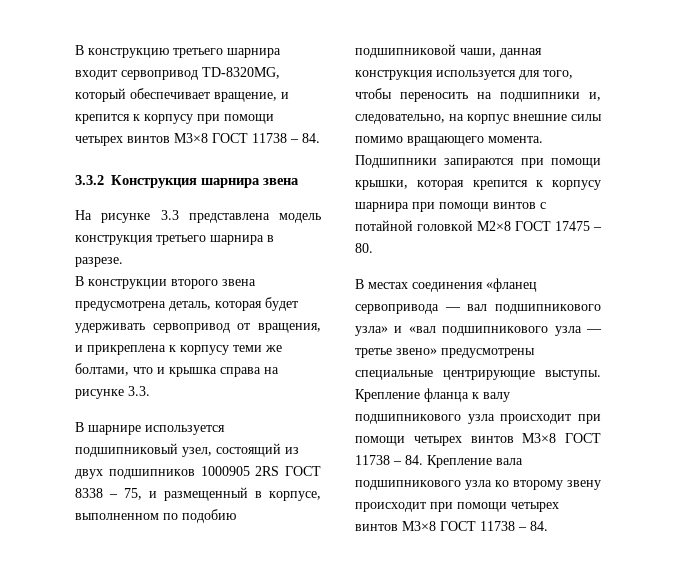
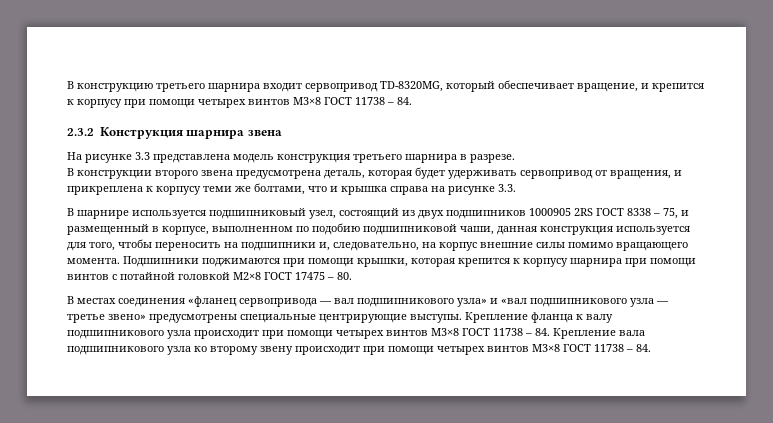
- 3.3.2 Конструкция шарнира звена
+ 2.3.2 Конструкция шарнира звена
- Подшипники запираются при помощи крышки, которая крепится к корпусу шарнира при помощи винтов с потайной головкой М2×8 ГОСТ 17475 – 80.
+ Подшипники поджимаются при помощи крышки, которая крепится к корпусу шарнира при помощи винтов с потайной головкой М2×8 ГОСТ 17475 – 80.

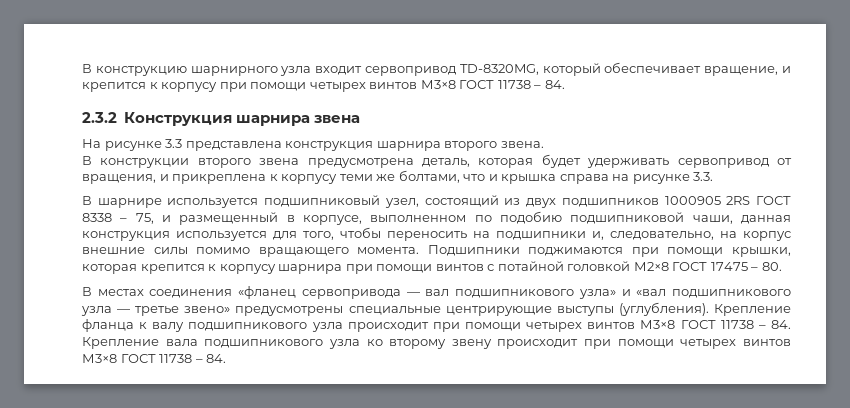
- В конструкцию третьего шарнира входит сервопривод TD-8320MG, который обеспечивает вращение, и крепится к корпусу при помощи четырех винтов М3×8 ГОСТ 11738 – 84.
+ В конструкцию шарнирного узла входит сервопривод TD-8320MG, который обеспечивает вращение, и крепится к корпусу при помощи четырех винтов М3×8 ГОСТ 11738 – 84.
- На рисунке 3.3 представлена модель конструкция третьего шарнира в разрезе.
+ На рисунке 3.3 представлена конструкция шарнира второго звена.
- В местах соединения «фланец сервопривода — вал подшипникового узла» и «вал подшипникового узла — третье звено» предусмотрены специальные центрирующие выступы.
+ В местах соединения «фланец сервопривода — вал подшипникового узла» и «вал подшипникового узла — третье звено» предусмотрены специальные центрирующие выступы (углубления).

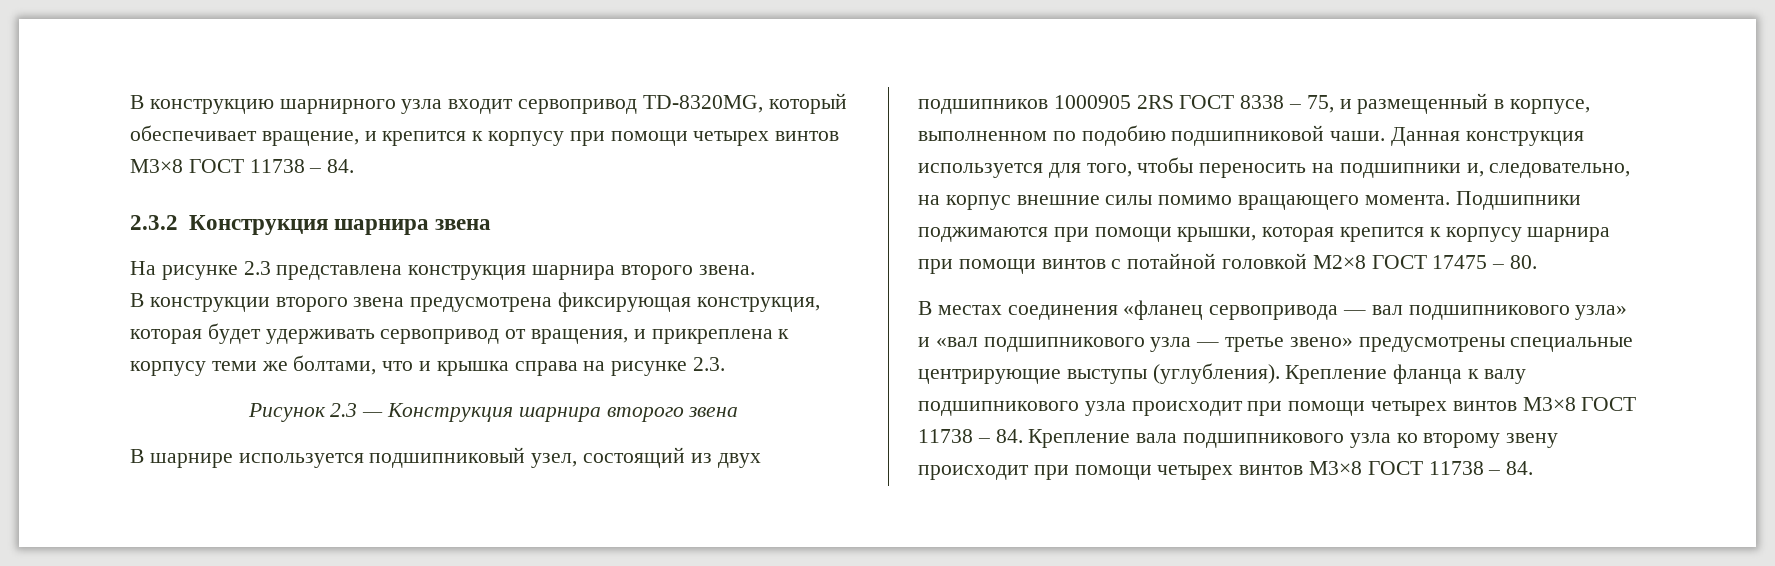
- На рисунке 3.3 представлена конструкция шарнира второго звена.
+ На рисунке 2.3 представлена конструкция шарнира второго звена.
- В конструкции второго звена предусмотрена деталь, которая будет удерживать сервопривод от вращения, и прикреплена к корпусу теми же болтами, что и крышка справа на рисунке 3.3.
+ В конструкции второго звена предусмотрена фиксирующая конструкция, которая будет удерживать сервопривод от вращения, и прикреплена к корпусу теми же болтами, что и крышка справа на рисунке 2.3.
+ Рисунок 2.3 — Конструкция шарнира второго звена
- В шарнире используется подшипниковый узел, состоящий из двух подшипников 1000905 2RS ГОСТ 8338 – 75, и размещенный в корпусе, выполненном по подобию подшипниковой чаши, данная конструкция используется для того, чтобы переносить на подшипники и, следовательно, на корпус внешние силы помимо вращающего момента.
+ В шарнире используется подшипниковый узел, состоящий из двух подшипников 1000905 2RS ГОСТ 8338 – 75, и размещенный в корпусе, выполненном по подобию подшипниковой чаши. Данная конструкция используется для того, чтобы переносить на подшипники и, следовательно, на корпус внешние силы помимо вращающего момента.

